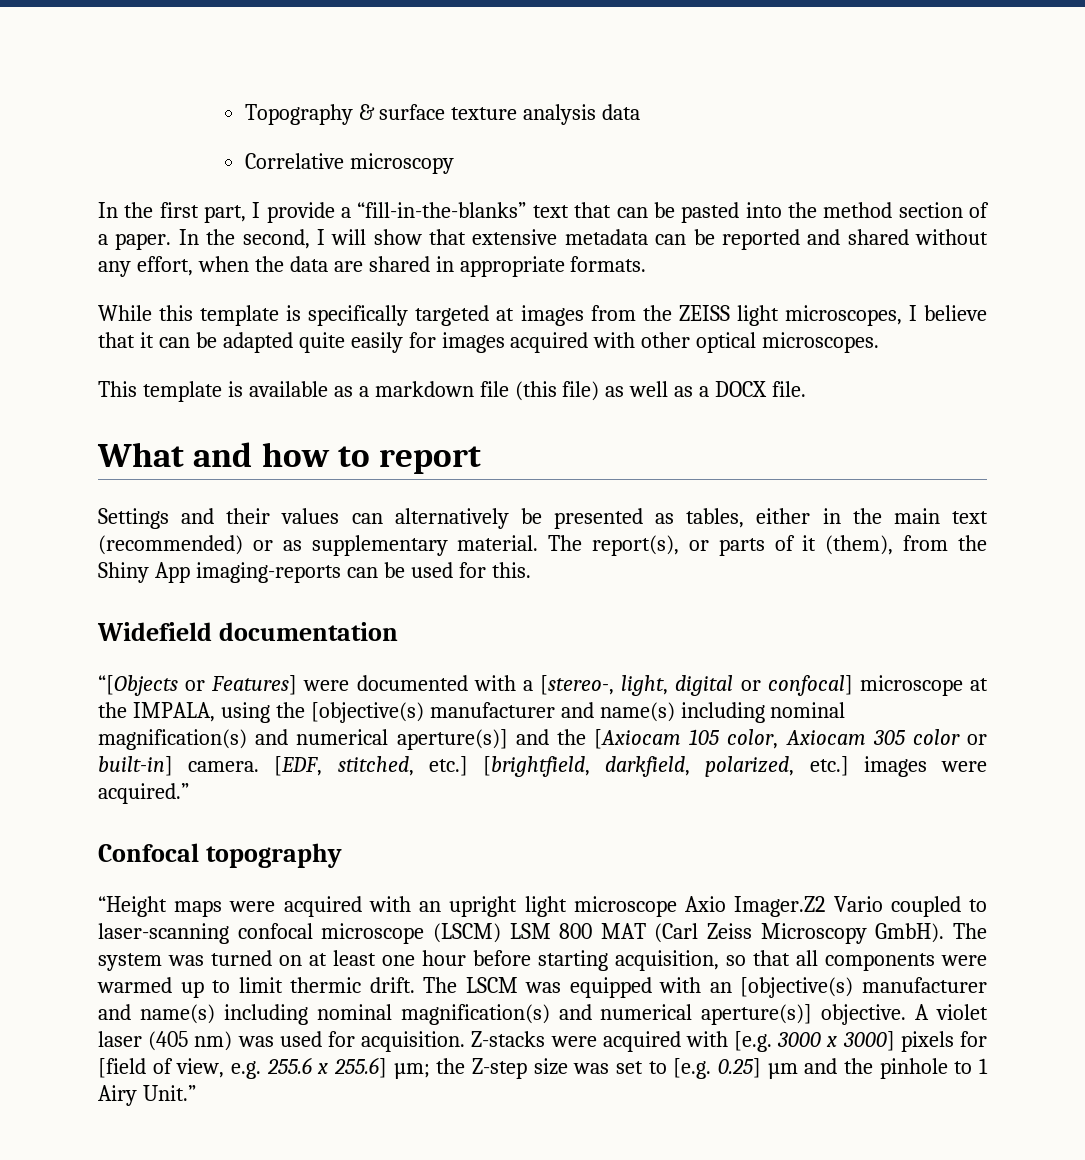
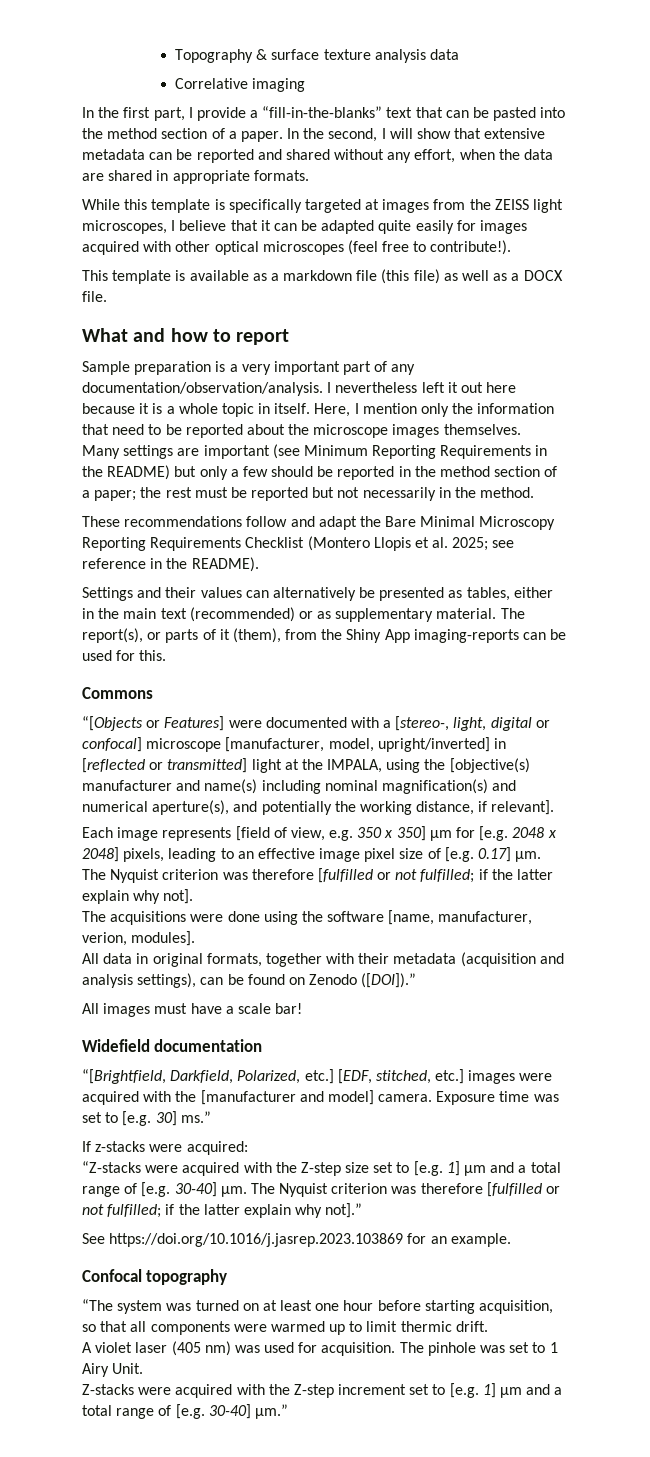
- Correlative microscopy
+ Correlative imaging
- While this template is specifically targeted at images from the ZEISS light microscopes, I believe that it can be adapted quite easily for images acquired with other optical microscopes.
+ While this template is specifically targeted at images from the ZEISS light microscopes, I believe that it can be adapted quite easily for images acquired with other optical microscopes (feel free to contribute!).
+ Sample preparation is a very important part of any documentation/observation/analysis. I nevertheless left it out here because it is a whole topic in itself. Here, I mention only the information that need to be reported about the microscope images themselves.
+ Many settings are important (see Minimum Reporting Requirements in the README) but only a few should be reported in the method section of a paper; the rest must be reported but not necessarily in the method.
+ These recommendations follow and adapt the Bare Minimal Microscopy Reporting Requirements Checklist (Montero Llopis et al. 2025; see reference in the README).
- Widefield documentation
+ Commons
- “[Objects or Features] were documented with a [stereo-, light, digital or confocal] microscope at the IMPALA, using the [objective(s) manufacturer and name(s) including nominal magnification(s) and numerical aperture(s)] and the [Axiocam 105 color, Axiocam 305 color or built-in] camera. [EDF, stitched, etc.] [brightfield, darkfield, polarized, etc.] images were acquired.”
+ “[Objects or Features] were documented with a [stereo-, light, digital or confocal] microscope [manufacturer, model, upright/inverted] in [reflected or transmitted] light at the IMPALA, using the [objective(s) manufacturer and name(s) including nominal magnification(s) and numerical aperture(s), and potentially the working distance, if relevant].
+ Each image represents [field of view, e.g. 350 x 350] µm for [e.g. 2048 x 2048] pixels, leading to an effective image pixel size of [e.g. 0.17] µm. The Nyquist criterion was therefore [fulfilled or not fulfilled; if the latter explain why not].
+ The acquisitions were done using the software [name, manufacturer, verion, modules].
+ All data in original formats, together with their metadata (acquisition and analysis settings), can be found on Zenodo ([DOI]).”
+ All images must have a scale bar!
+ Widefield documentation
+ “[Brightfield, Darkfield, Polarized, etc.] [EDF, stitched, etc.] images were acquired with the [manufacturer and model] camera. Exposure time was set to [e.g. 30] ms.”
+ If z-stacks were acquired:
+ “Z-stacks were acquired with the Z-step size set to [e.g. 1] µm and a total range of [e.g. 30-40] µm. The Nyquist criterion was therefore [fulfilled or not fulfilled; if the latter explain why not].”
+ See https://doi.org/10.1016/j.jasrep.2023.103869 for an example.
  Confocal topography
- “Height maps were acquired with an upright light microscope Axio Imager.Z2 Vario coupled to laser-scanning confocal microscope (LSCM) LSM 800 MAT (Carl Zeiss Microscopy GmbH). The system was turned on at least one hour before starting acquisition, so that all components were warmed up to limit thermic drift. The LSCM was equipped with an [objective(s) manufacturer and name(s) including nominal magnification(s) and numerical aperture(s)] objective. A violet laser (405 nm) was used for acquisition.
+ “The system was turned on at least one hour before starting acquisition, so that all components were warmed up to limit thermic drift.
+ A violet laser (405 nm) was used for acquisition.
- Z-stacks were acquired with [e.g. 3000 x 3000] pixels for [field of view, e.g. 255.6 x 255.6] µm; the Z-step size was set to [e.g. 0.25] µm and the pinhole to 1 Airy Unit.”
+ The pinhole was set to 1 Airy Unit.
+ Z-stacks were acquired with the Z-step increment set to [e.g. 1] µm and a total range of [e.g. 30-40] µm.”

